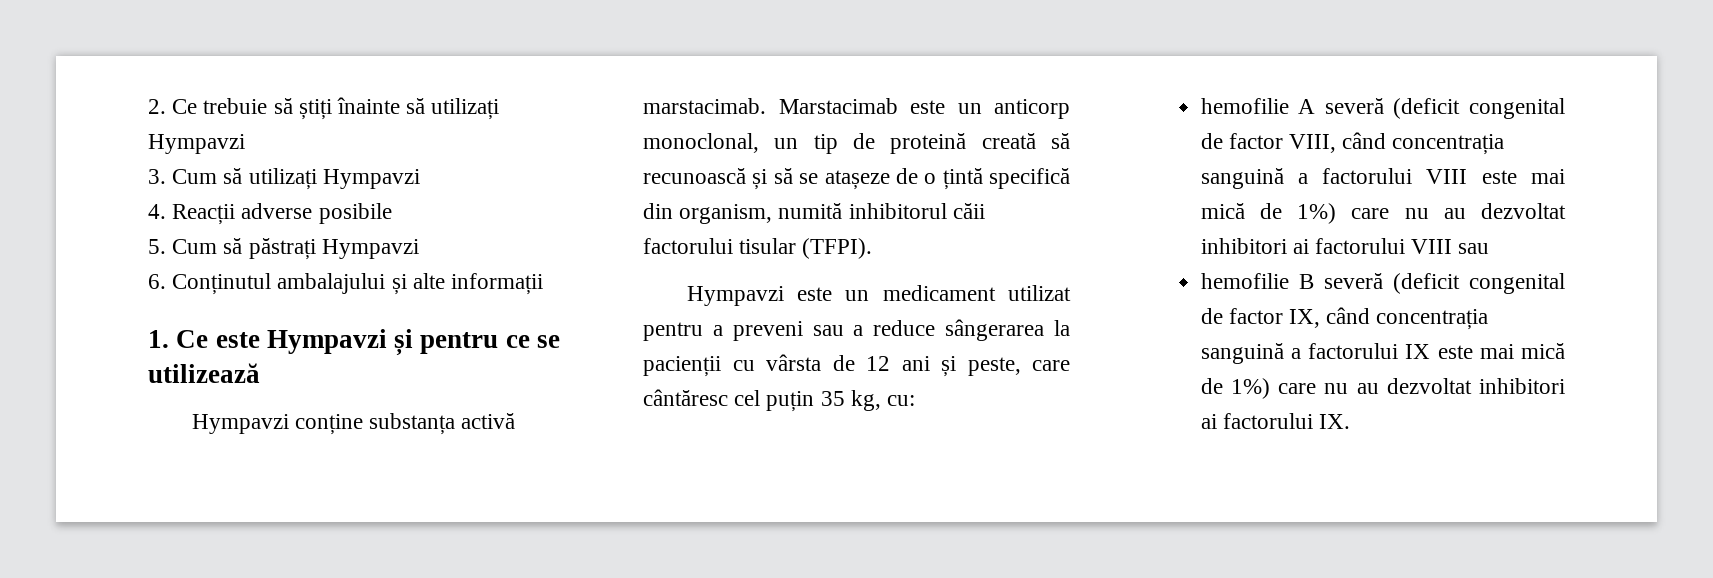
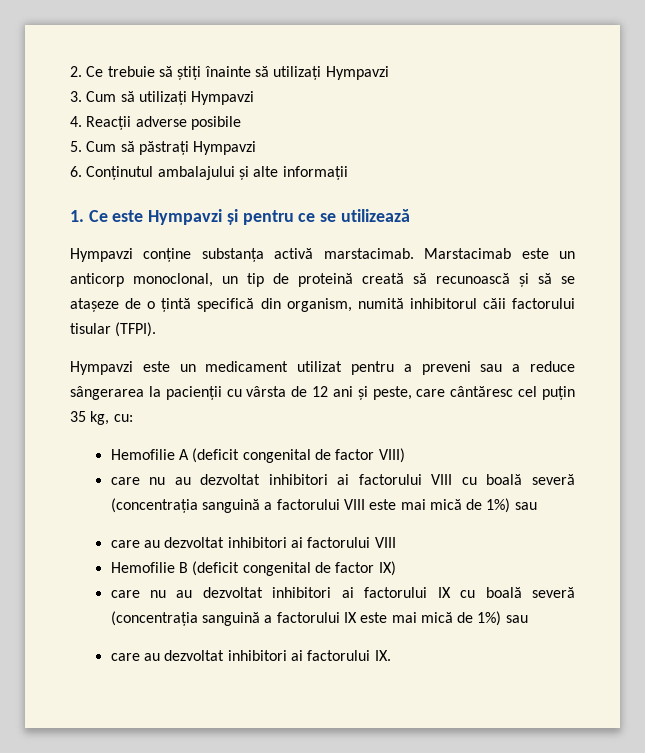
- hemofilie A severă (deficit congenital de factor VIII, când concentrația sanguină a factorului VIII este mai mică de 1%) care nu au dezvoltat inhibitori ai factorului VIII sau
- hemofilie B severă (deficit congenital de factor IX, când concentrația sanguină a factorului IX este mai mică de 1%) care nu au dezvoltat inhibitori ai factorului IX.
+ Hemofilie A (deficit congenital de factor VIII)
+ care nu au dezvoltat inhibitori ai factorului VIII cu boală severă (concentrația sanguină a factorului VIII este mai mică de 1%) sau
+ care au dezvoltat inhibitori ai factorului VIII
+ Hemofilie B (deficit congenital de factor IX)
+ care nu au dezvoltat inhibitori ai factorului IX cu boală severă (concentrația sanguină a factorului IX este mai mică de 1%) sau
+ care au dezvoltat inhibitori ai factorului IX.

